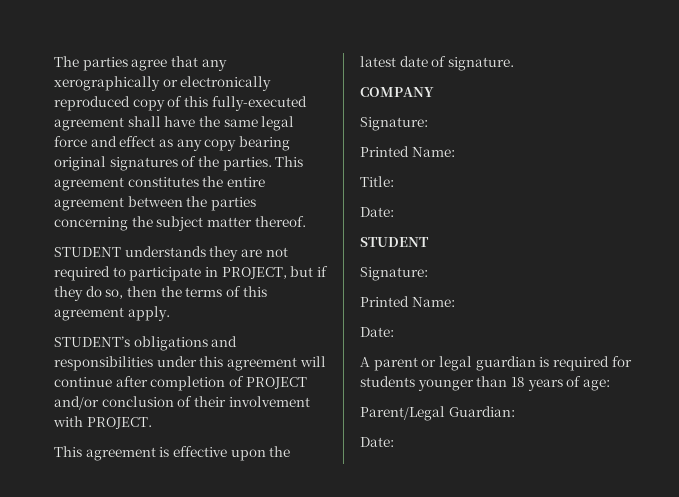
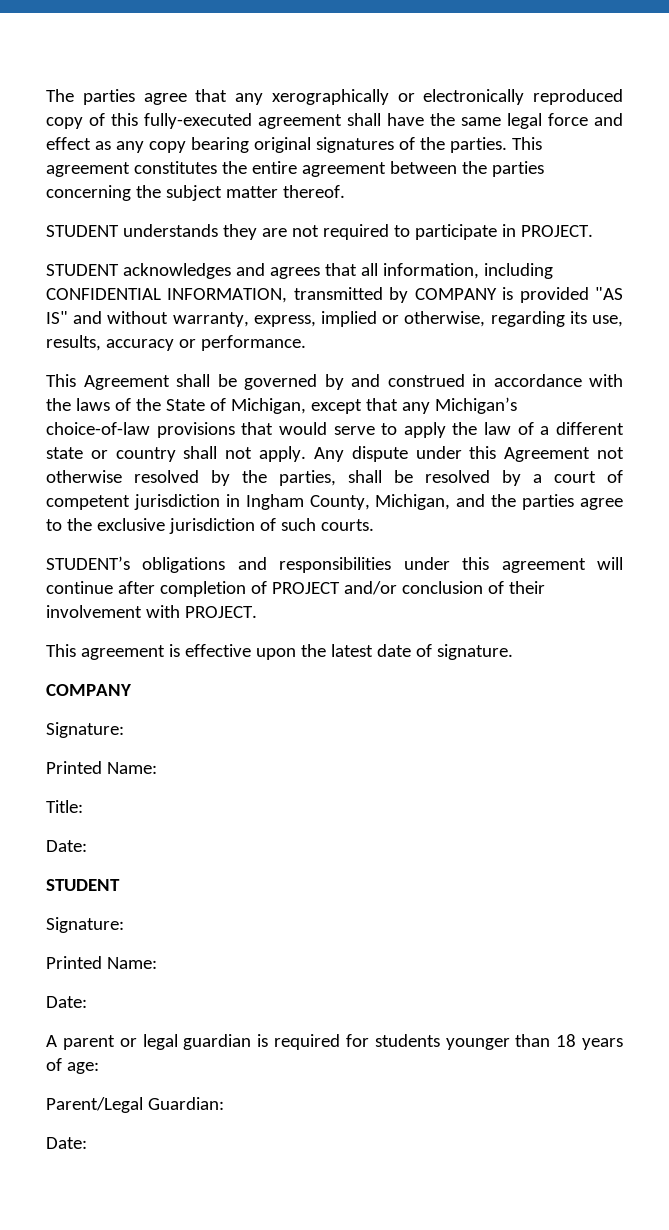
- STUDENT understands they are not required to participate in PROJECT, but if they do so, then the terms of this agreement apply.
+ STUDENT understands they are not required to participate in PROJECT.
+ STUDENT acknowledges and agrees that all information, including CONFIDENTIAL INFORMATION, transmitted by COMPANY is provided "AS IS" and without warranty, express, implied or otherwise, regarding its use, results, accuracy or performance.
+ This Agreement shall be governed by and construed in accordance with the laws of the State of Michigan, except that any Michigan’s choice-of-law provisions that would serve to apply the law of a different state or country shall not apply. Any dispute under this Agreement not otherwise resolved by the parties, shall be resolved by a court of competent jurisdiction in Ingham County, Michigan, and the parties agree to the exclusive jurisdiction of such courts.

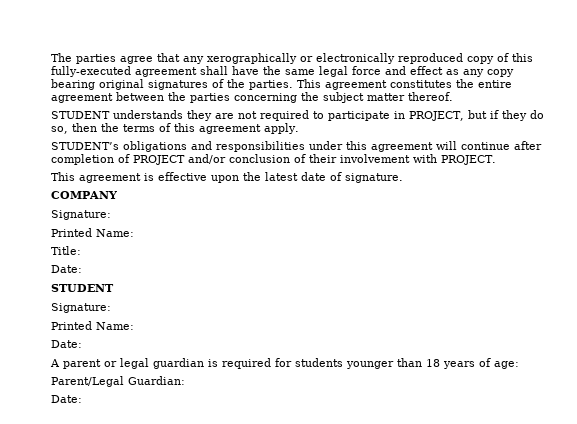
- STUDENT understands they are not required to participate in PROJECT.
- STUDENT acknowledges and agrees that all information, including CONFIDENTIAL INFORMATION, transmitted by COMPANY is provided "AS IS" and without warranty, express, implied or otherwise, regarding its use, results, accuracy or performance.
- This Agreement shall be governed by and construed in accordance with the laws of the State of Michigan, except that any Michigan’s choice-of-law provisions that would serve to apply the law of a different state or country shall not apply. Any dispute under this Agreement not otherwise resolved by the parties, shall be resolved by a court of competent jurisdiction in Ingham County, Michigan, and the parties agree to the exclusive jurisdiction of such courts.
+ STUDENT understands they are not required to participate in PROJECT, but if they do so, then the terms of this agreement apply.

